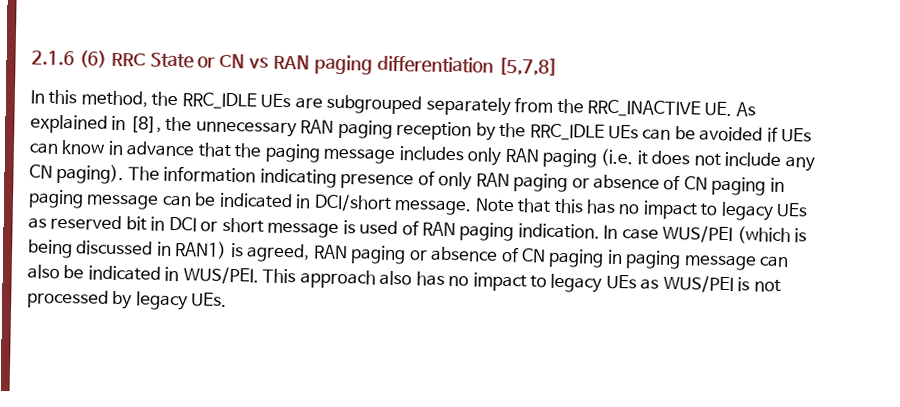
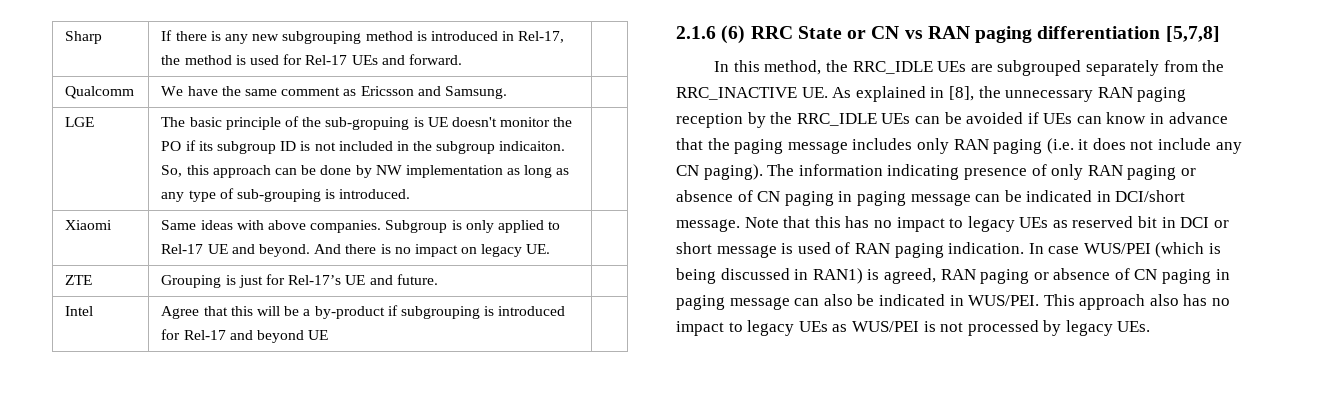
+ Sharp | If there is any new subgrouping method is introduced in Rel-17, the method is used for Rel-17 UEs and forward. |
+ Qualcomm | We have the same comment as Ericsson and Samsung. |
+ LGE | The basic principle of the sub-gropuing is UE doesn't monitor the PO if its subgroup ID is not included in the subgroup indicaiton. So, this approach can be done by NW implementation as long as any type of sub-grouping is introduced. |
+ Xiaomi | Same ideas with above companies. Subgroup is only applied to Rel-17 UE and beyond. And there is no impact on legacy UE. |
+ ZTE | Grouping is just for Rel-17’s UE and future. |
+ Intel | Agree that this will be a by-product if subgrouping is introduced for Rel-17 and beyond UE |

